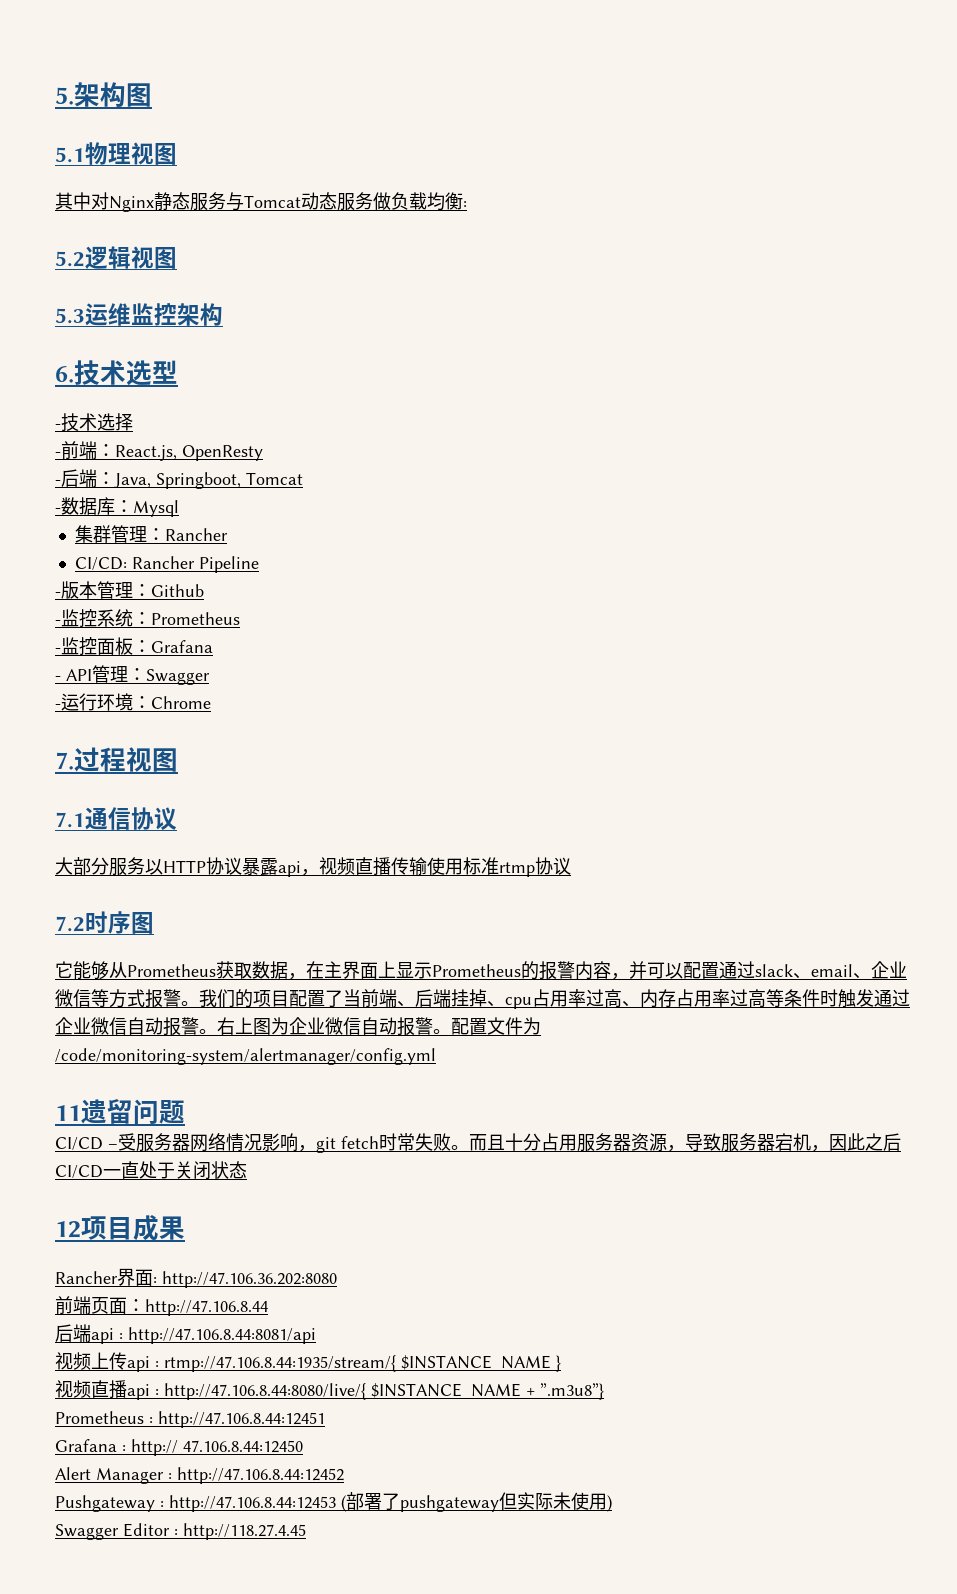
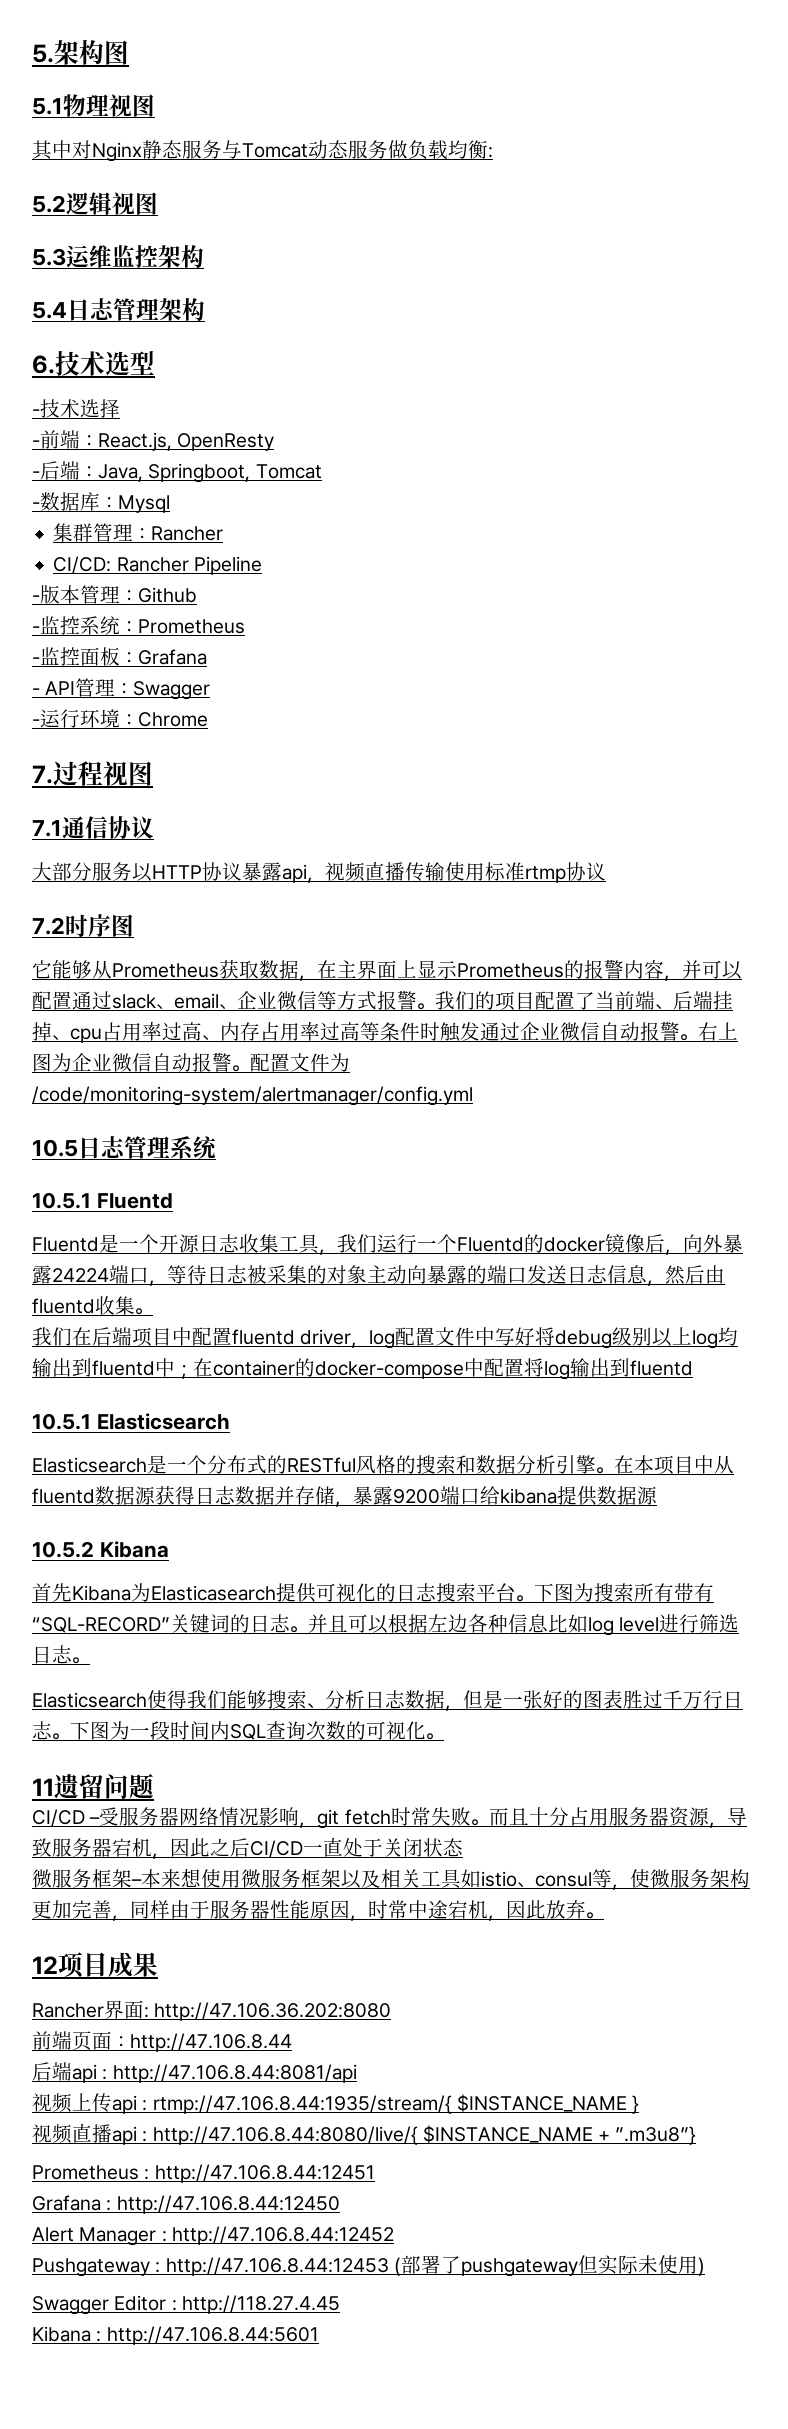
+ 5.4日志管理架构
+ 10.5日志管理系统
+ 10.5.1 Fluentd
+ Fluentd是一个开源日志收集工具，我们运行一个Fluentd的docker镜像后，向外暴露24224端口，等待日志被采集的对象主动向暴露的端口发送日志信息，然后由fluentd收集。
+ 我们在后端项目中配置fluentd driver，log配置文件中写好将debug级别以上log均输出到fluentd中；在container的docker-compose中配置将log输出到fluentd
+ 10.5.1 Elasticsearch
+ Elasticsearch是一个分布式的RESTful风格的搜索和数据分析引擎。在本项目中从fluentd数据源获得日志数据并存储，暴露9200端口给kibana提供数据源
+ 10.5.2 Kibana
+ 首先Kibana为Elasticasearch提供可视化的日志搜索平台。下图为搜索所有带有“SQL-RECORD”关键词的日志。并且可以根据左边各种信息比如log level进行筛选日志。
+ Elasticsearch使得我们能够搜索、分析日志数据，但是一张好的图表胜过千万行日志。下图为一段时间内SQL查询次数的可视化。
+ 微服务框架–本来想使用微服务框架以及相关工具如istio、consul等，使微服务架构更加完善，同样由于服务器性能原因，时常中途宕机，因此放弃。
- Grafana : http:// 47.106.8.44:12450
+ Grafana : http://47.106.8.44:12450
+ Kibana : http://47.106.8.44:5601

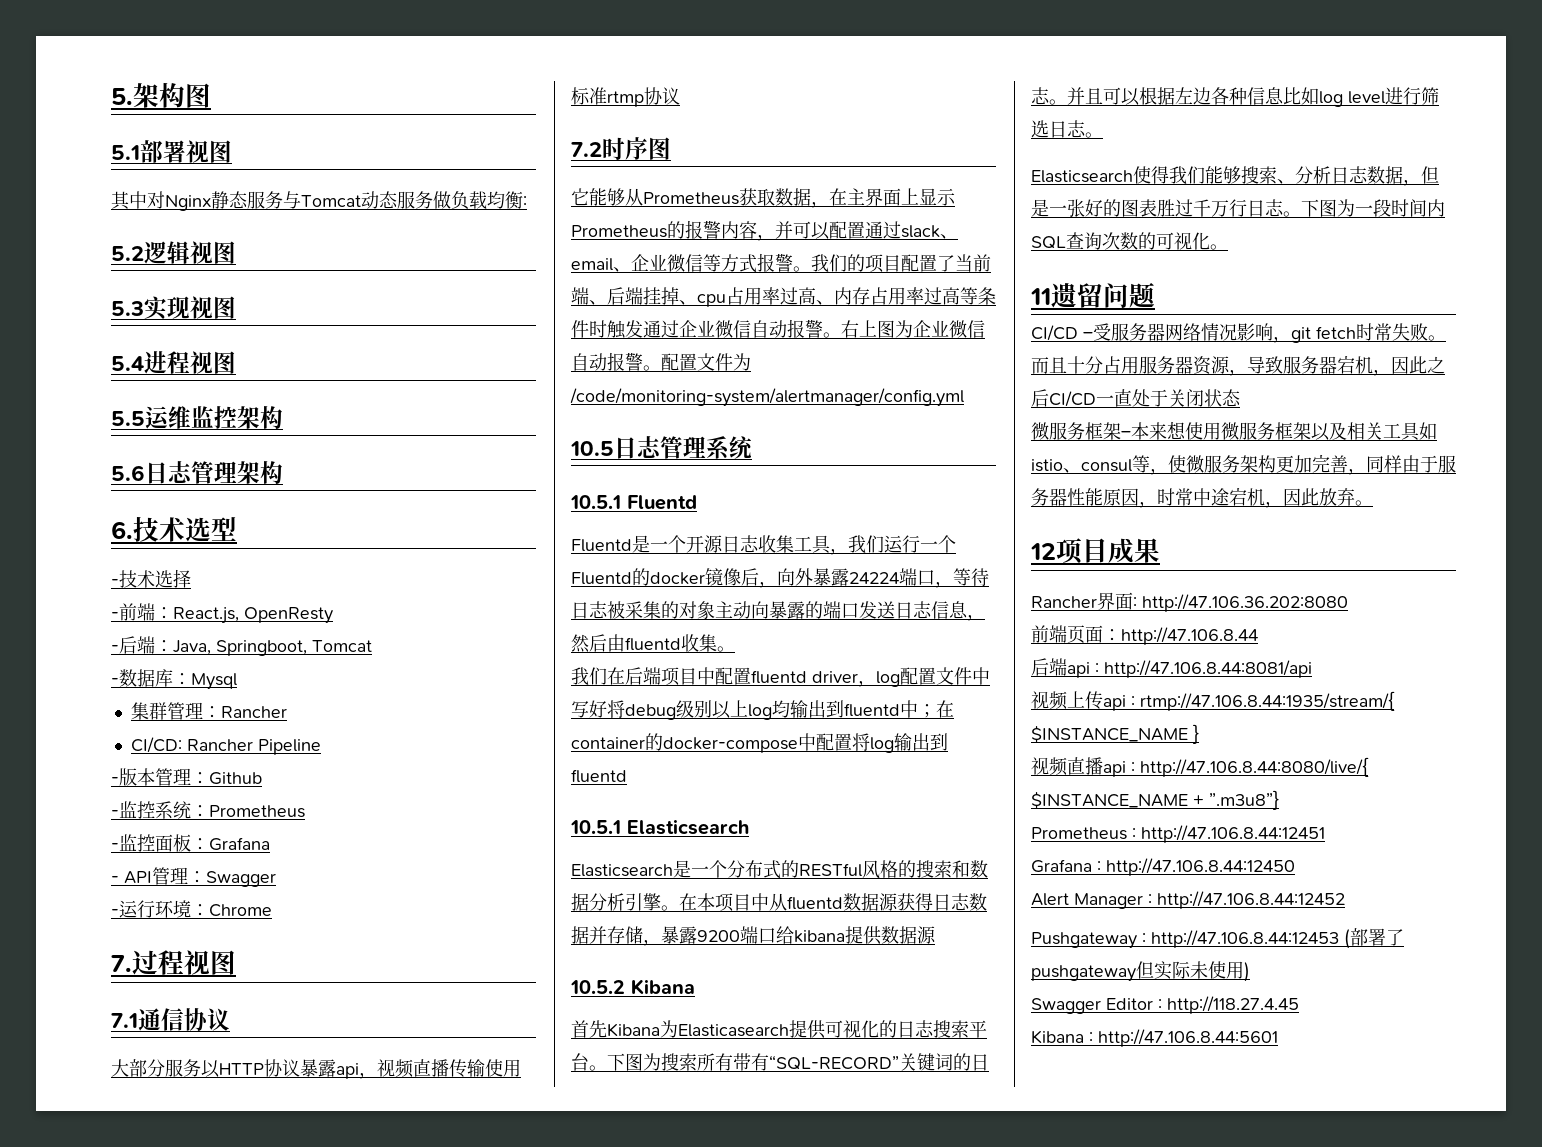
- 5.1物理视图
+ 5.1部署视图
- 5.3运维监控架构
+ 5.3实现视图
+ 5.4进程视图
+ 5.5运维监控架构
- 5.4日志管理架构
+ 5.6日志管理架构

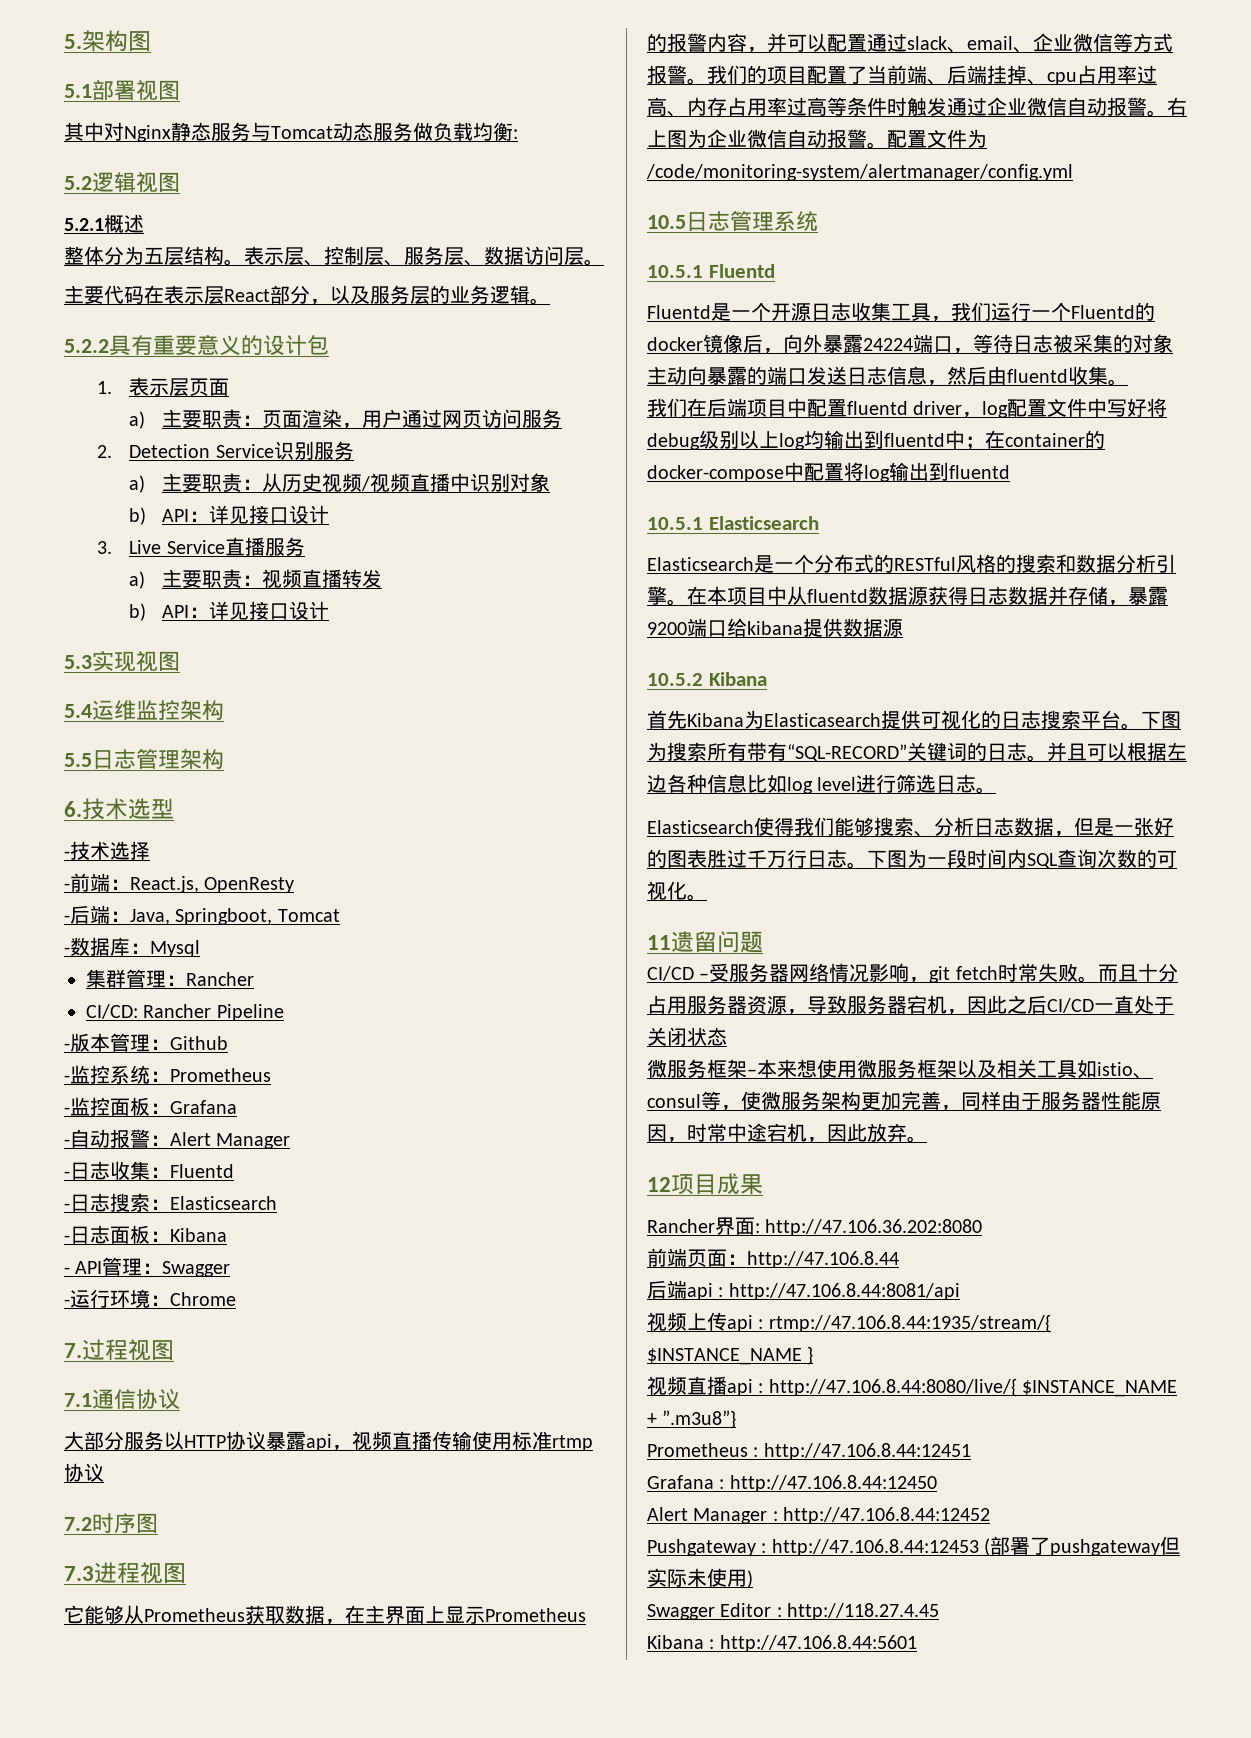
+ 5.2.1概述
+ 整体分为五层结构。表示层、控制层、服务层、数据访问层。
+ 主要代码在表示层React部分，以及服务层的业务逻辑。
+ 5.2.2具有重要意义的设计包
+ 1.表示层页面
+ a)主要职责：页面渲染，用户通过网页访问服务
+ 2. Detection Service识别服务
+ a)主要职责：从历史视频/视频直播中识别对象
+ b) API：详见接口设计
+ 3. Live Service直播服务
+ a)主要职责：视频直播转发
+ b) API：详见接口设计
- 5.4进程视图
- 5.5运维监控架构
+ 5.4运维监控架构
- 5.6日志管理架构
+ 5.5日志管理架构
+ -自动报警：Alert Manager
+ -日志收集：Fluentd
+ -日志搜索：Elasticsearch
+ -日志面板：Kibana
+ 7.3进程视图

